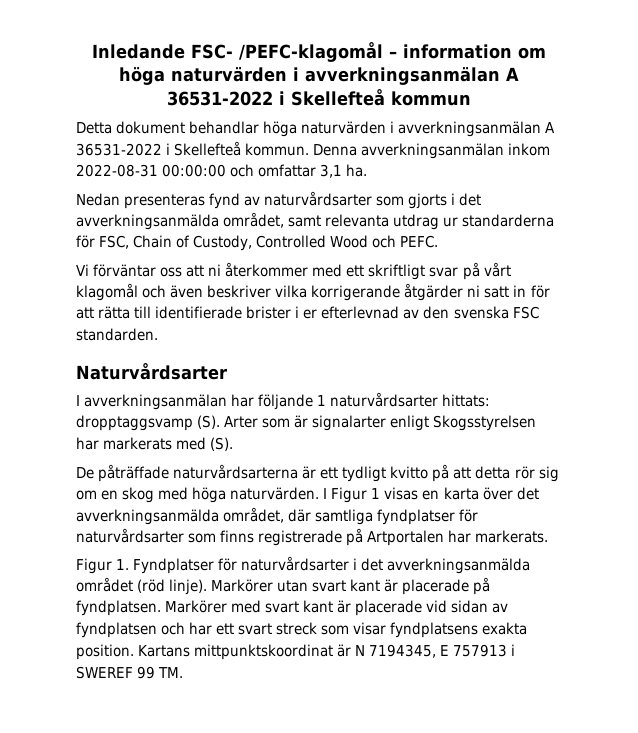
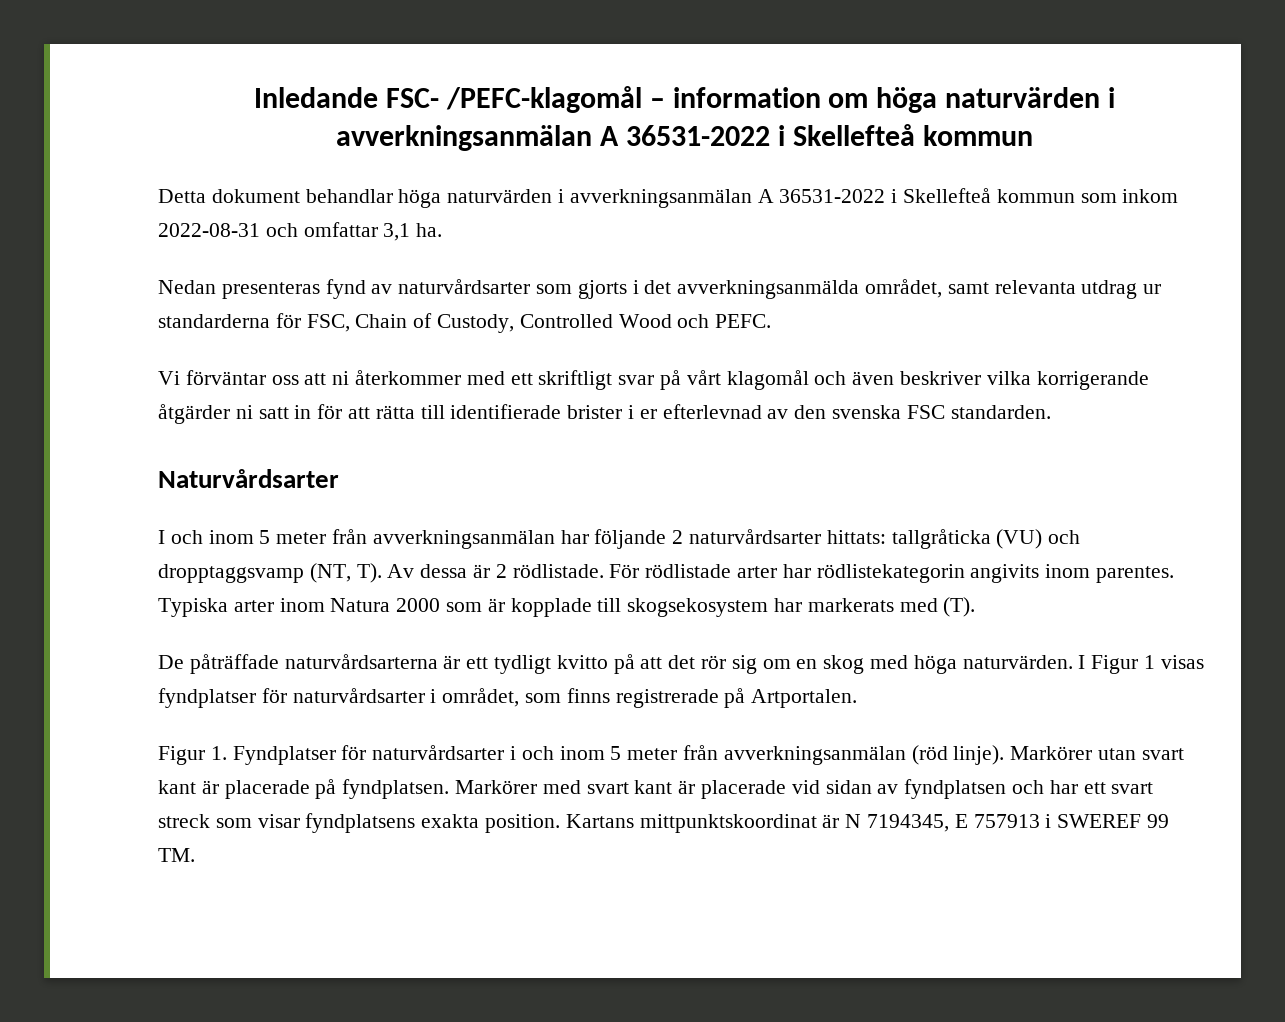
- Detta dokument behandlar höga naturvärden i avverkningsanmälan A 36531-2022 i Skellefteå kommun. Denna avverkningsanmälan inkom 2022-08-31 00:00:00 och omfattar 3,1 ha.
+ Detta dokument behandlar höga naturvärden i avverkningsanmälan A 36531-2022 i Skellefteå kommun som inkom 2022-08-31 och omfattar 3,1 ha.
- I avverkningsanmälan har följande 1 naturvårdsarter hittats: dropptaggsvamp (S). Arter som är signalarter enligt Skogsstyrelsen har markerats med (S).
+ I och inom 5 meter från avverkningsanmälan har följande 2 naturvårdsarter hittats: tallgråticka (VU) och dropptaggsvamp (NT, T). Av dessa är 2 rödlistade. För rödlistade arter har rödlistekategorin angivits inom parentes. Typiska arter inom Natura 2000 som är kopplade till skogsekosystem har markerats med (T).
- De påträffade naturvårdsarterna är ett tydligt kvitto på att detta rör sig om en skog med höga naturvärden.
+ De påträffade naturvårdsarterna är ett tydligt kvitto på att det rör sig om en skog med höga naturvärden.
- I Figur 1 visas en karta över det avverkningsanmälda området, där samtliga fyndplatser för naturvårdsarter som finns registrerade på Artportalen har markerats.
+ I Figur 1 visas fyndplatser för naturvårdsarter i området, som finns registrerade på Artportalen.
- Figur 1. Fyndplatser för naturvårdsarter i det avverkningsanmälda området (röd linje).
+ Figur 1. Fyndplatser för naturvårdsarter i och inom 5 meter från avverkningsanmälan (röd linje).

